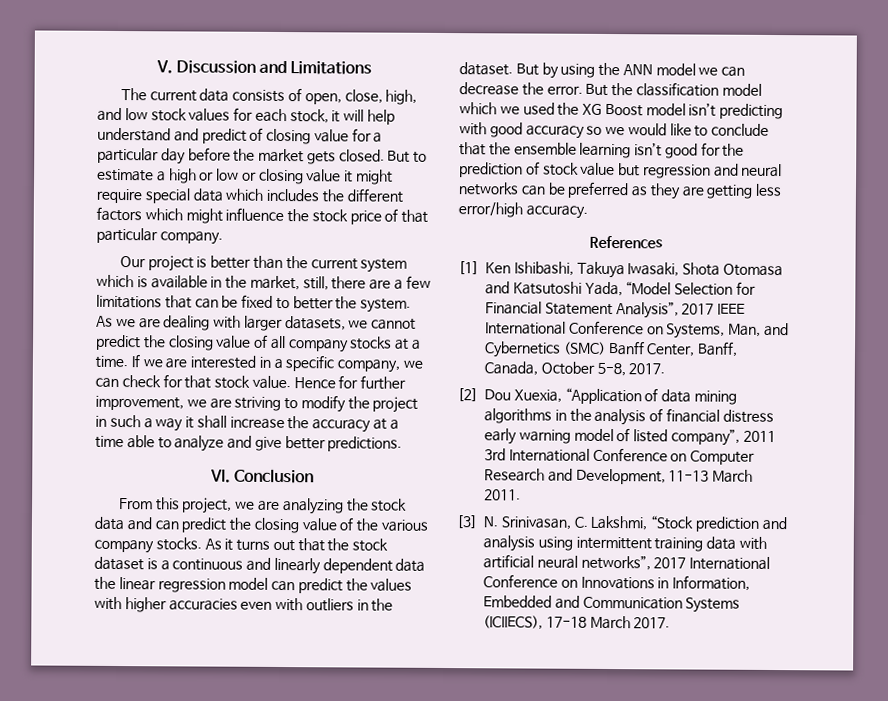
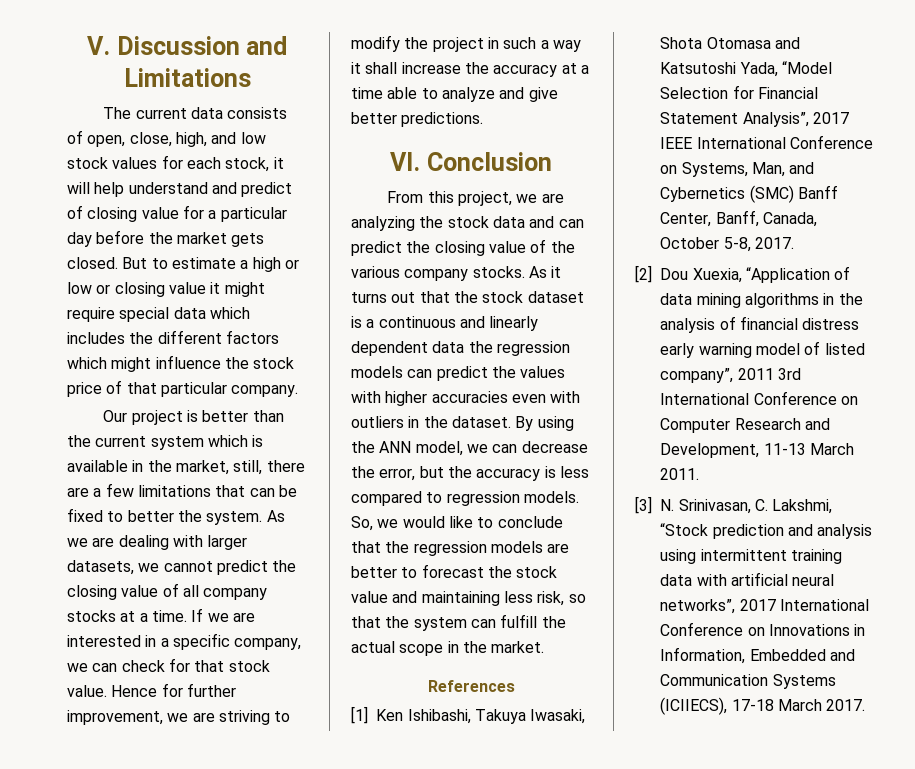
- As it turns out that the stock dataset is a continuous and linearly dependent data the linear regression model can predict the values with higher accuracies even with outliers in the dataset.
+ As it turns out that the stock dataset is a continuous and linearly dependent data the regression models can predict the values with higher accuracies even with outliers in the dataset.
- But by using the ANN model we can decrease the error. But the classification model which we used the XG Boost model isn’t predicting with good accuracy so we would like to conclude that the ensemble learning isn’t good for the prediction of stock value but regression and neural networks can be preferred as they are getting less error/high accuracy.
+ By using the ANN model, we can decrease the error, but the accuracy is less compared to regression models. So, we would like to conclude that the regression models are better to forecast the stock value and maintaining less risk, so that the system can fulfill the actual scope in the market.

